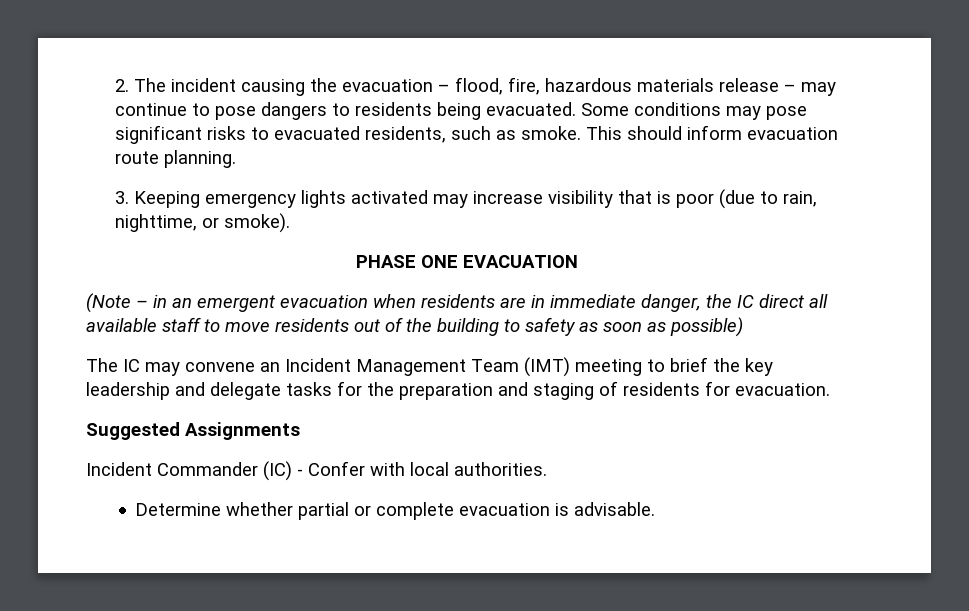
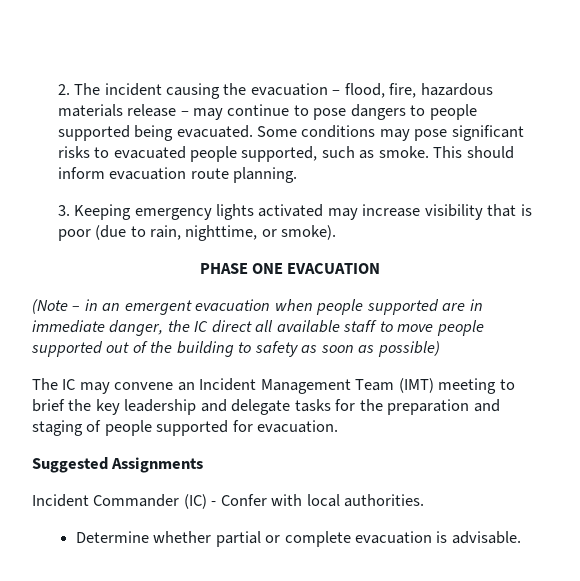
- 2. The incident causing the evacuation – flood, fire, hazardous materials release – may continue to pose dangers to residents being evacuated.
+ 2. The incident causing the evacuation – flood, fire, hazardous materials release – may continue to pose dangers to people supported being evacuated.
- Some conditions may pose significant risks to evacuated residents, such as smoke.
+ Some conditions may pose significant risks to evacuated people supported, such as smoke.
- (Note – in an emergent evacuation when residents are in immediate danger, the IC direct all available staff to move residents out of the building to safety as soon as possible)
+ (Note – in an emergent evacuation when people supported are in immediate danger, the IC direct all available staff to move people supported out of the building to safety as soon as possible)
- The IC may convene an Incident Management Team (IMT) meeting to brief the key leadership and delegate tasks for the preparation and staging of residents for evacuation.
+ The IC may convene an Incident Management Team (IMT) meeting to brief the key leadership and delegate tasks for the preparation and staging of people supported for evacuation.

